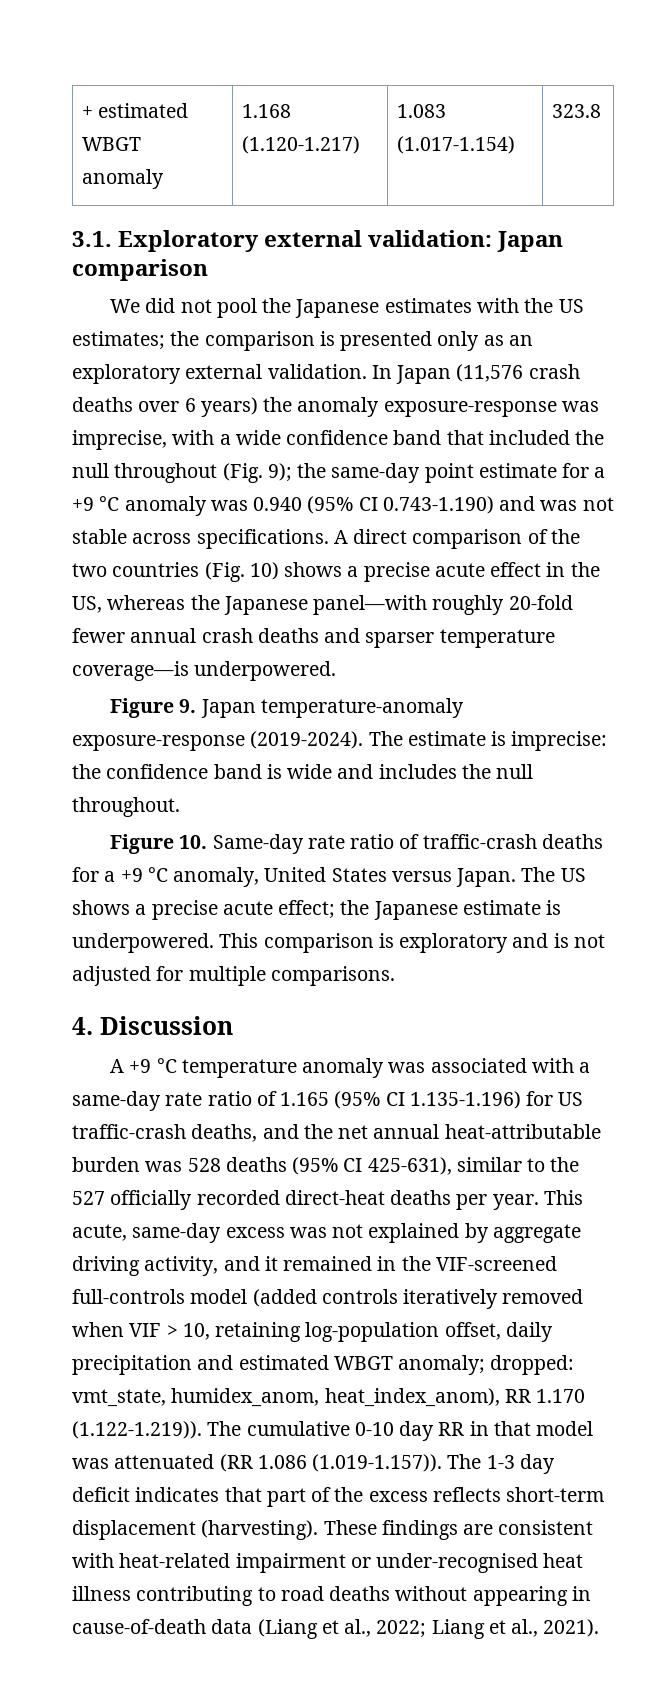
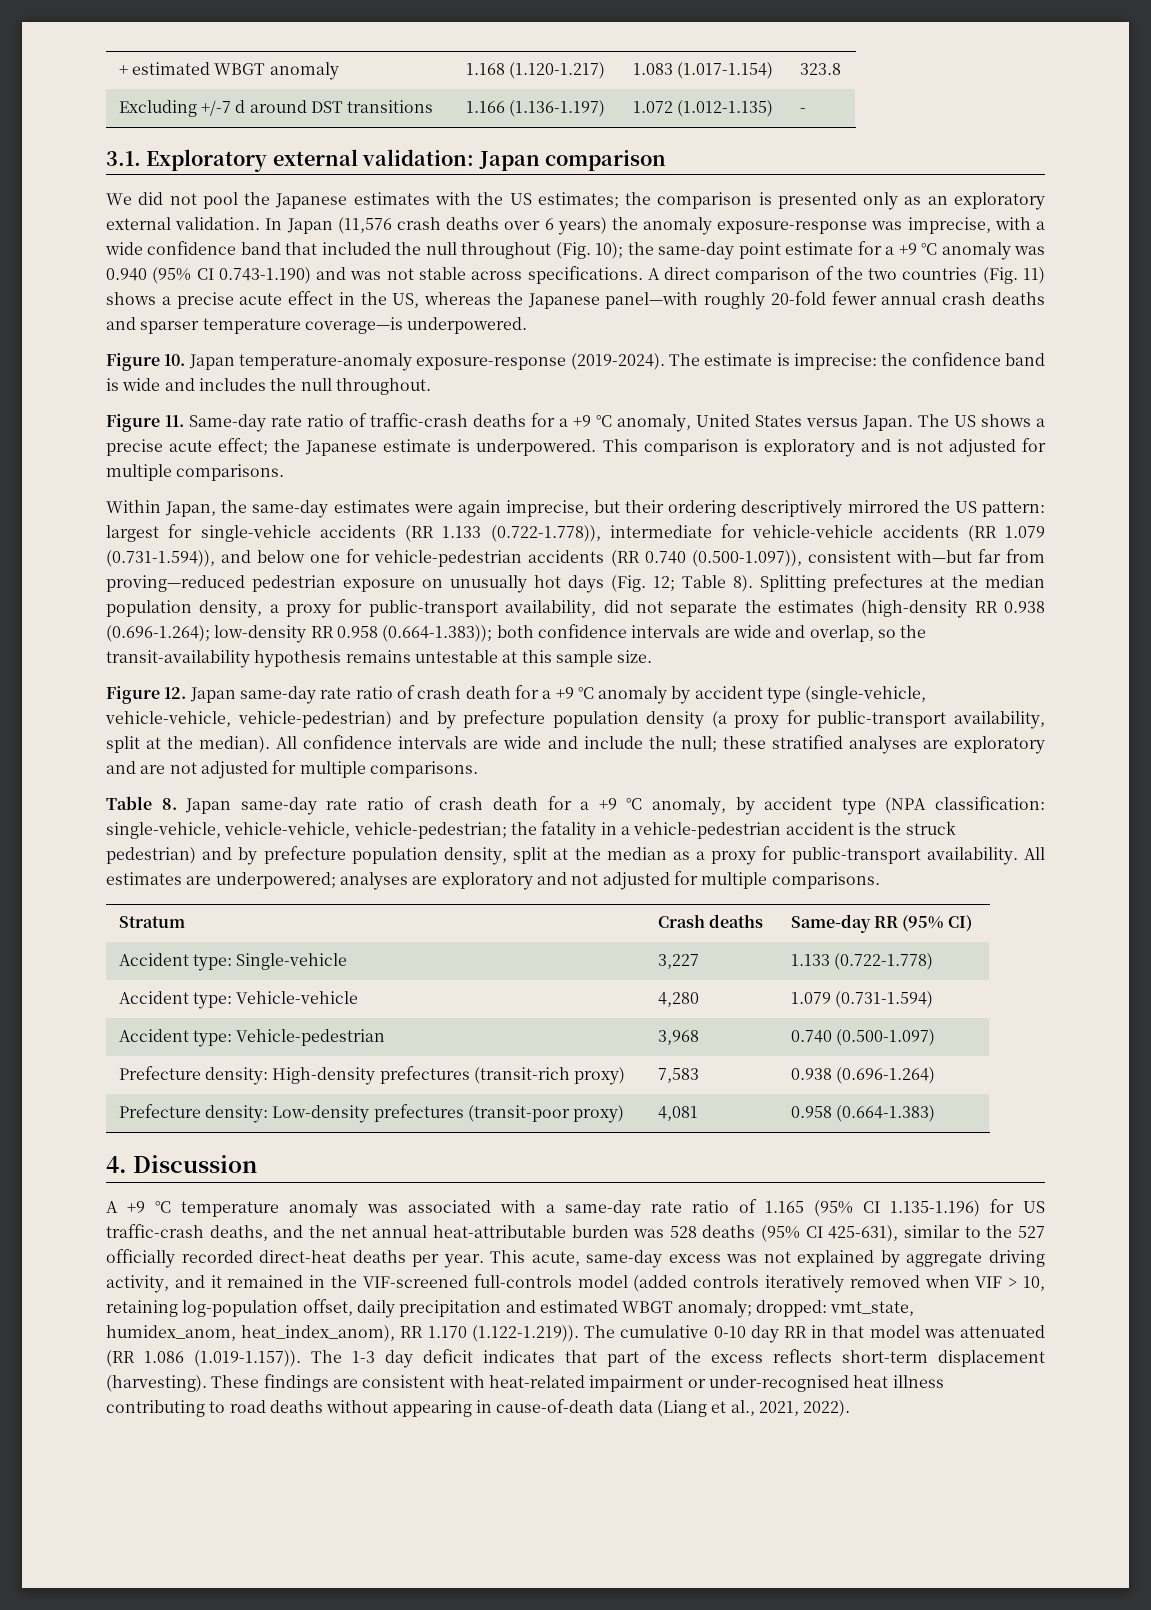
+ Excluding +/-7 d around DST transitions | 1.166 (1.136-1.197) | 1.072 (1.012-1.135) | -
- In Japan (11,576 crash deaths over 6 years) the anomaly exposure-response was imprecise, with a wide confidence band that included the null throughout (Fig. 9); the same-day point estimate for a +9 °C anomaly was 0.940 (95% CI 0.743-1.190) and was not stable across specifications.
+ In Japan (11,576 crash deaths over 6 years) the anomaly exposure-response was imprecise, with a wide confidence band that included the null throughout (Fig. 10); the same-day point estimate for a +9 °C anomaly was 0.940 (95% CI 0.743-1.190) and was not stable across specifications.
- A direct comparison of the two countries (Fig. 10) shows a precise acute effect in the US, whereas the Japanese panel—with roughly 20-fold fewer annual crash deaths and sparser temperature coverage—is underpowered.
+ A direct comparison of the two countries (Fig. 11) shows a precise acute effect in the US, whereas the Japanese panel—with roughly 20-fold fewer annual crash deaths and sparser temperature coverage—is underpowered.
- Figure 9. Japan temperature-anomaly exposure-response (2019-2024).
+ Figure 10. Japan temperature-anomaly exposure-response (2019-2024).
- Figure 10. Same-day rate ratio of traffic-crash deaths for a +9 °C anomaly, United States versus Japan.
+ Figure 11. Same-day rate ratio of traffic-crash deaths for a +9 °C anomaly, United States versus Japan.
+ Within Japan, the same-day estimates were again imprecise, but their ordering descriptively mirrored the US pattern: largest for single-vehicle accidents (RR 1.133 (0.722-1.778)), intermediate for vehicle-vehicle accidents (RR 1.079 (0.731-1.594)), and below one for vehicle-pedestrian accidents (RR 0.740 (0.500-1.097)), consistent with—but far from proving—reduced pedestrian exposure on unusually hot days (Fig. 12; Table 8). Splitting prefectures at the median population density, a proxy for public-transport availability, did not separate the estimates (high-density RR 0.938 (0.696-1.264); low-density RR 0.958 (0.664-1.383)); both confidence intervals are wide and overlap, so the transit-availability hypothesis remains untestable at this sample size.
+ Figure 12. Japan same-day rate ratio of crash death for a +9 °C anomaly by accident type (single-vehicle, vehicle-vehicle, vehicle-pedestrian) and by prefecture population density (a proxy for public-transport availability, split at the median). All confidence intervals are wide and include the null; these stratified analyses are exploratory and are not adjusted for multiple comparisons.
+ Table 8. Japan same-day rate ratio of crash death for a +9 °C anomaly, by accident type (NPA classification: single-vehicle, vehicle-vehicle, vehicle-pedestrian; the fatality in a vehicle-pedestrian accident is the struck pedestrian) and by prefecture population density, split at the median as a proxy for public-transport availability. All estimates are underpowered; analyses are exploratory and not adjusted for multiple comparisons.
+ Stratum | Crash deaths | Same-day RR (95% CI)
+ Accident type: Single-vehicle | 3,227 | 1.133 (0.722-1.778)
+ Accident type: Vehicle-vehicle | 4,280 | 1.079 (0.731-1.594)
+ Accident type: Vehicle-pedestrian | 3,968 | 0.740 (0.500-1.097)
+ Prefecture density: High-density prefectures (transit-rich proxy) | 7,583 | 0.938 (0.696-1.264)
+ Prefecture density: Low-density prefectures (transit-poor proxy) | 4,081 | 0.958 (0.664-1.383)
- These findings are consistent with heat-related impairment or under-recognised heat illness contributing to road deaths without appearing in cause-of-death data (Liang et al., 2022; Liang et al., 2021).
+ These findings are consistent with heat-related impairment or under-recognised heat illness contributing to road deaths without appearing in cause-of-death data (Liang et al., 2021, 2022).

